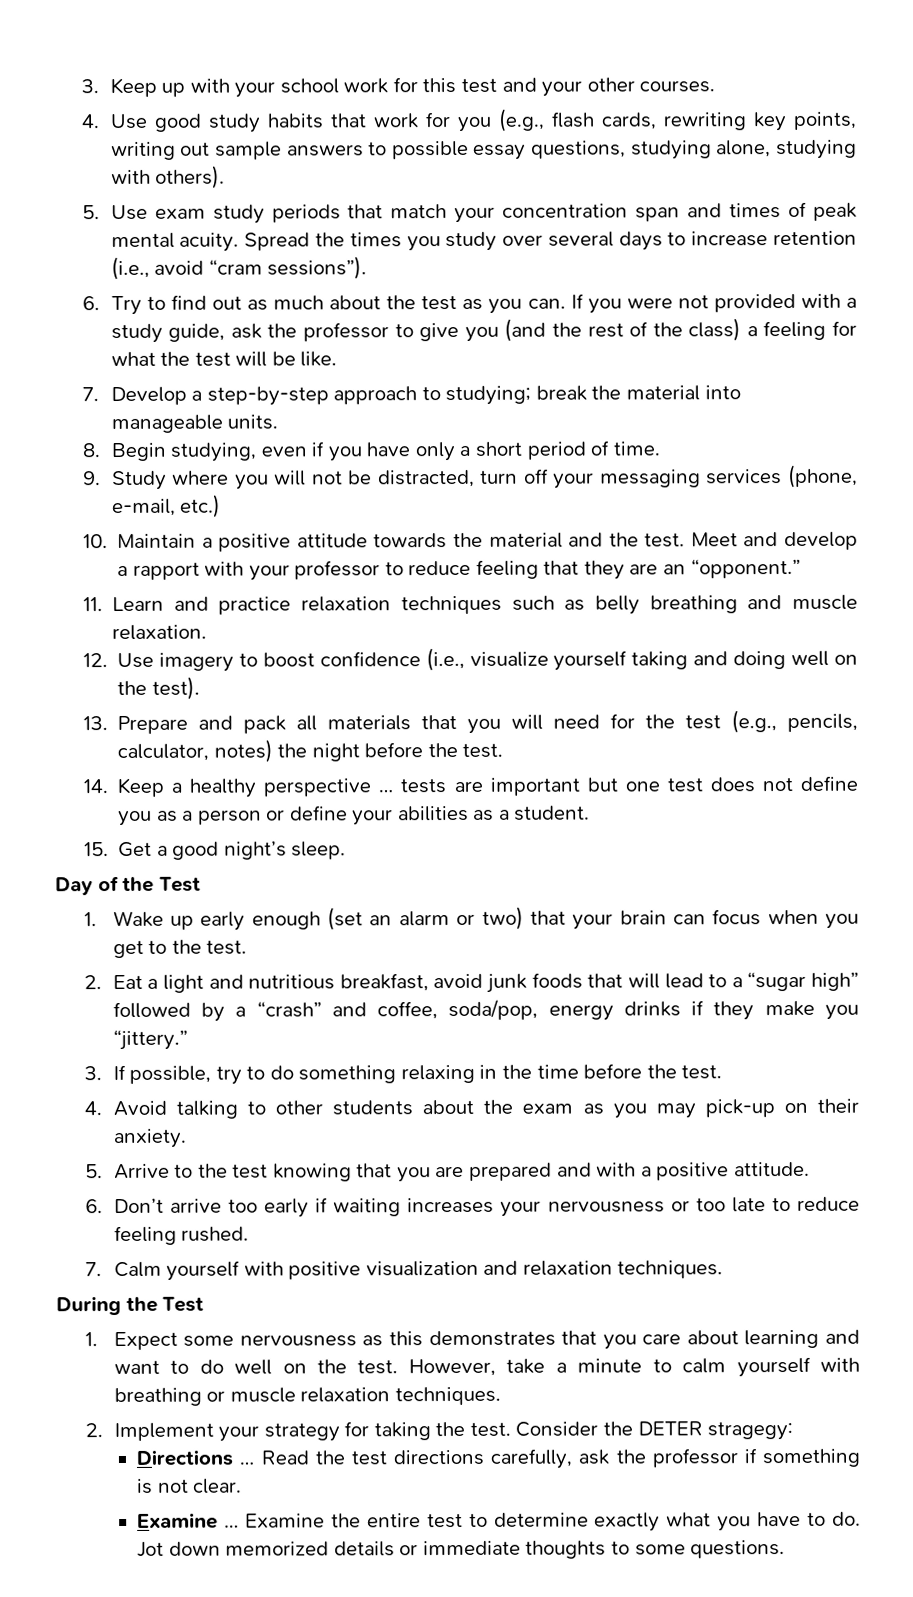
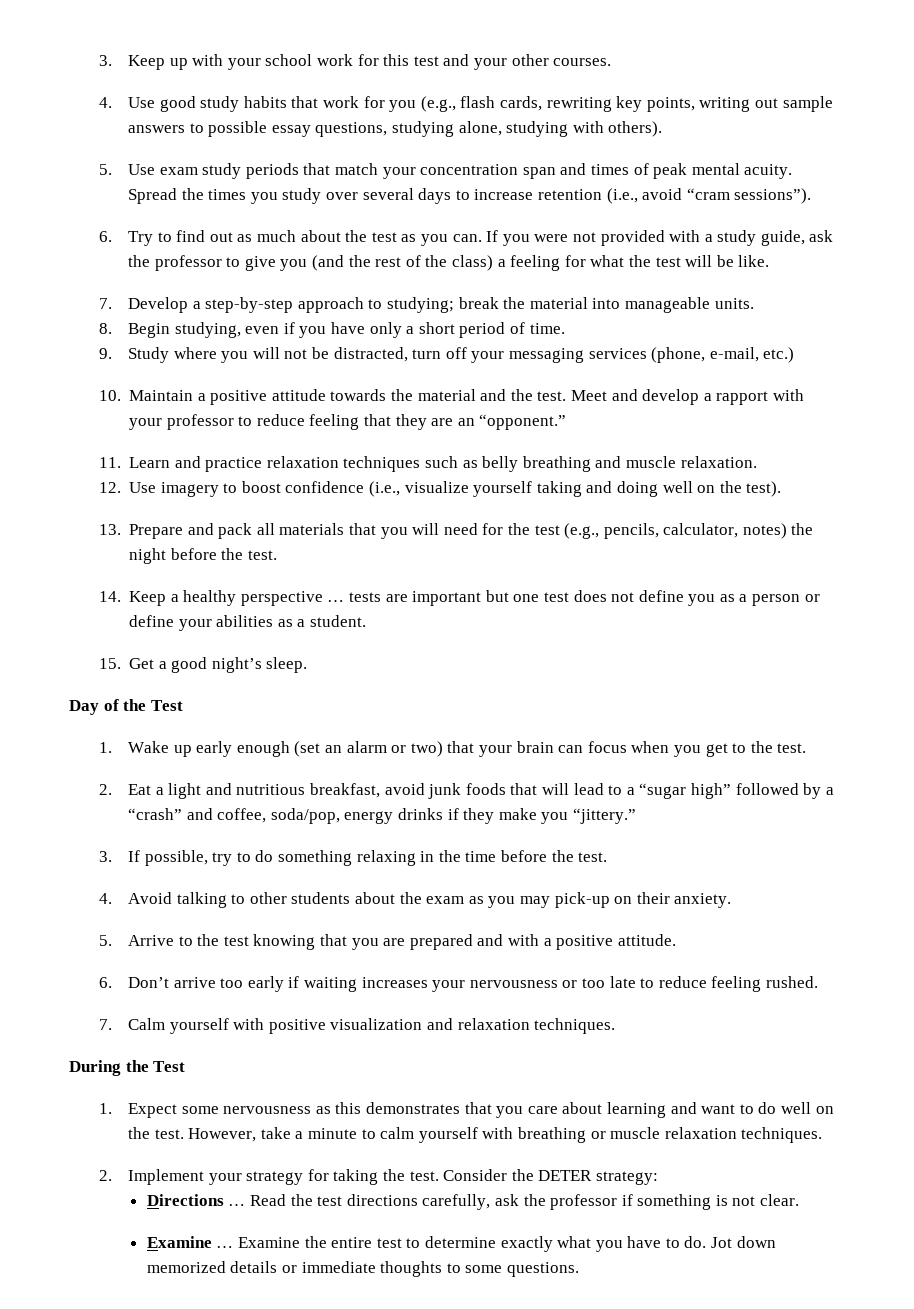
- Consider the DETER stragegy:
+ Consider the DETER strategy:

